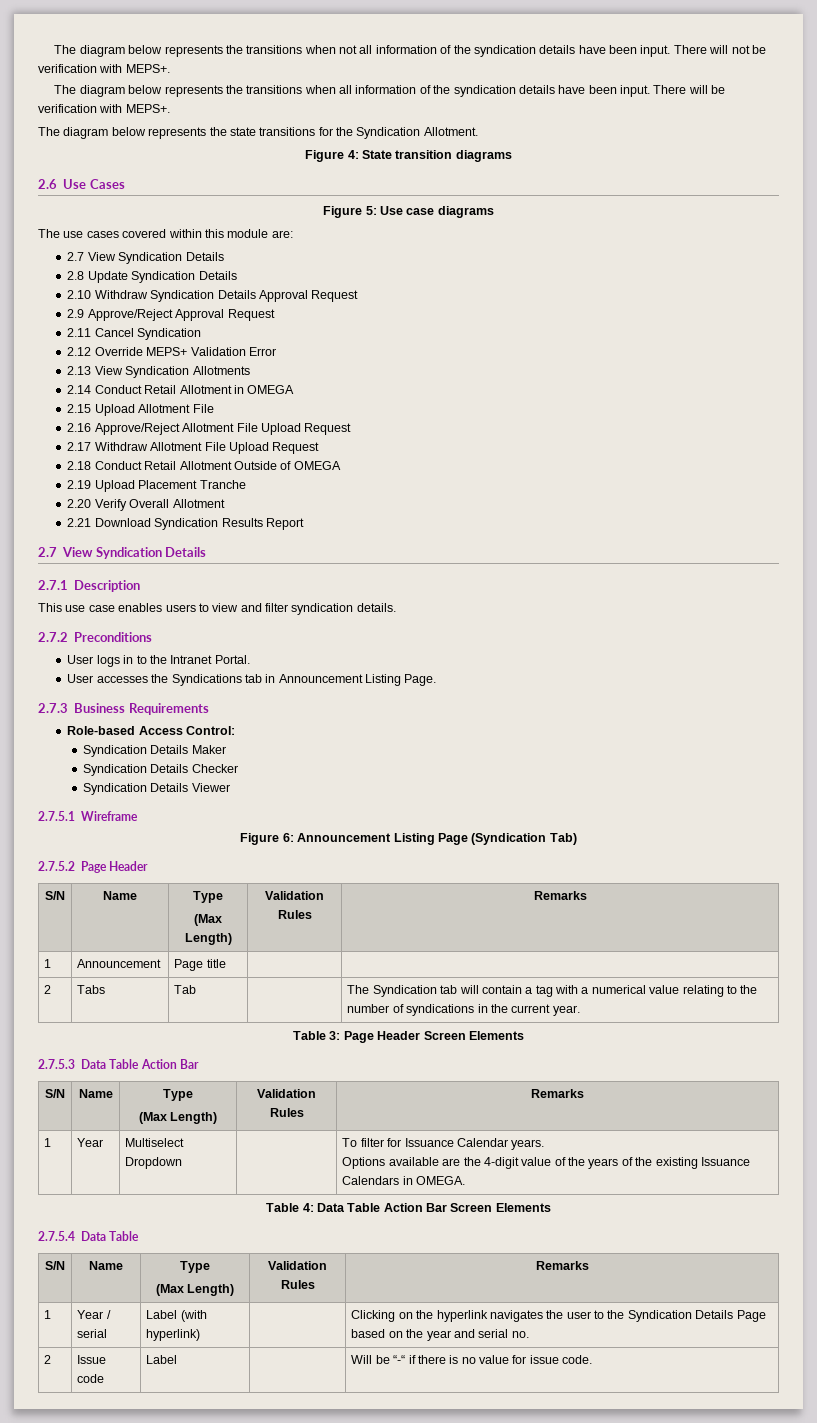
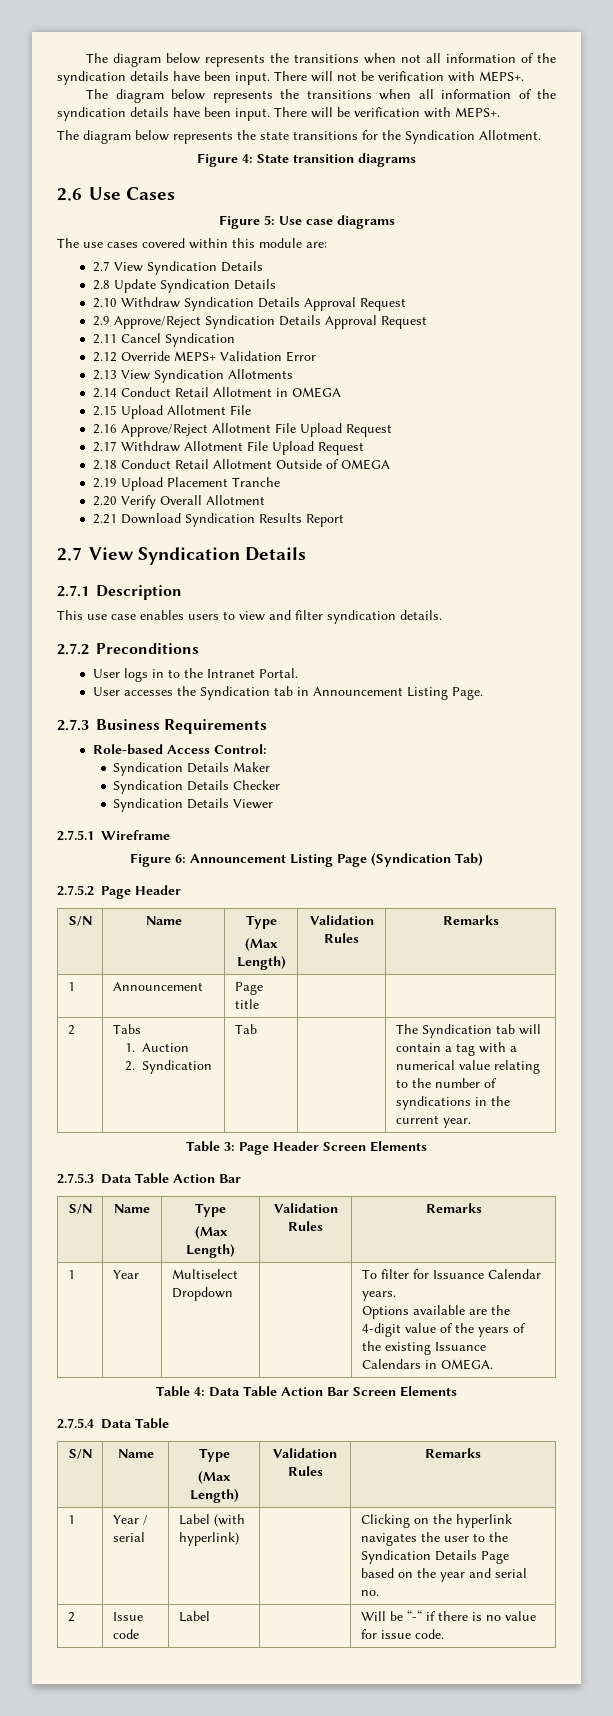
- 2.9 Approve/Reject Approval Request
+ 2.9 Approve/Reject Syndication Details Approval Request
- User accesses the Syndications tab in Announcement Listing Page.
+ User accesses the Syndication tab in Announcement Listing Page.
- 2 | Tabs | Tab | | The Syndication tab will contain a tag with a numerical value relating to the number of syndications in the current year.
+ 2 | Tabs
+ 1. Auction
+ 2. Syndication | Tab | | The Syndication tab will contain a tag with a numerical value relating to the number of syndications in the current year.

